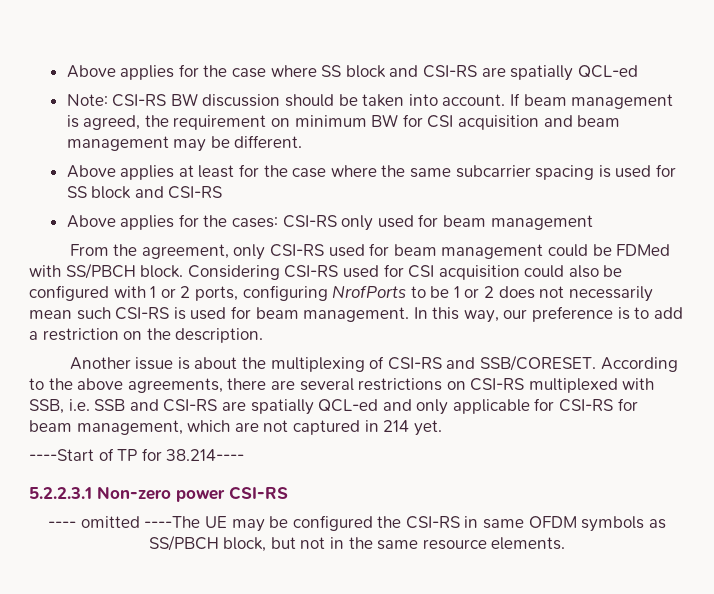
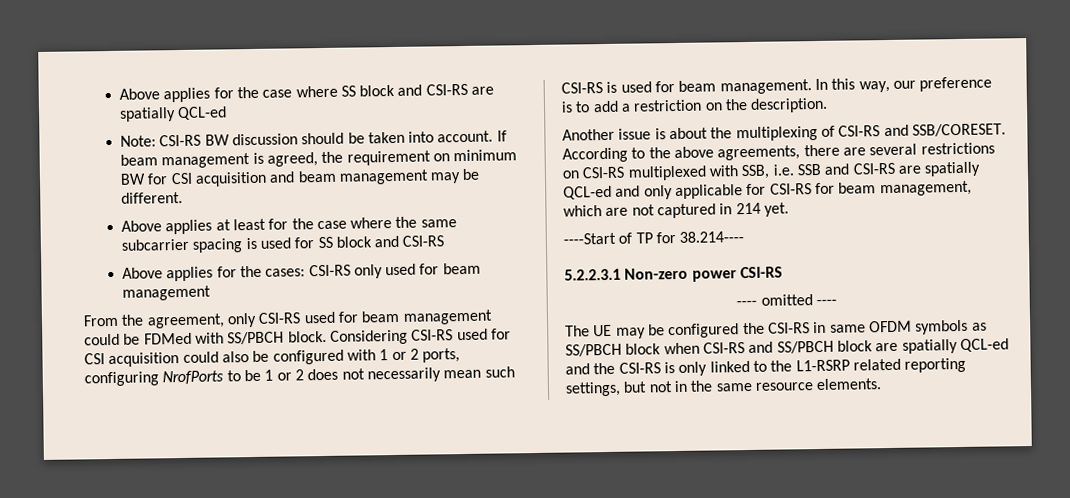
- ---- omitted ----The UE may be configured the CSI-RS in same OFDM symbols as SS/PBCH block, but not in the same resource elements.
+ ---- omitted ----
+ The UE may be configured the CSI-RS in same OFDM symbols as SS/PBCH block when CSI-RS and SS/PBCH block are spatially QCL-ed and the CSI-RS is only linked to the L1-RSRP related reporting settings, but not in the same resource elements.

